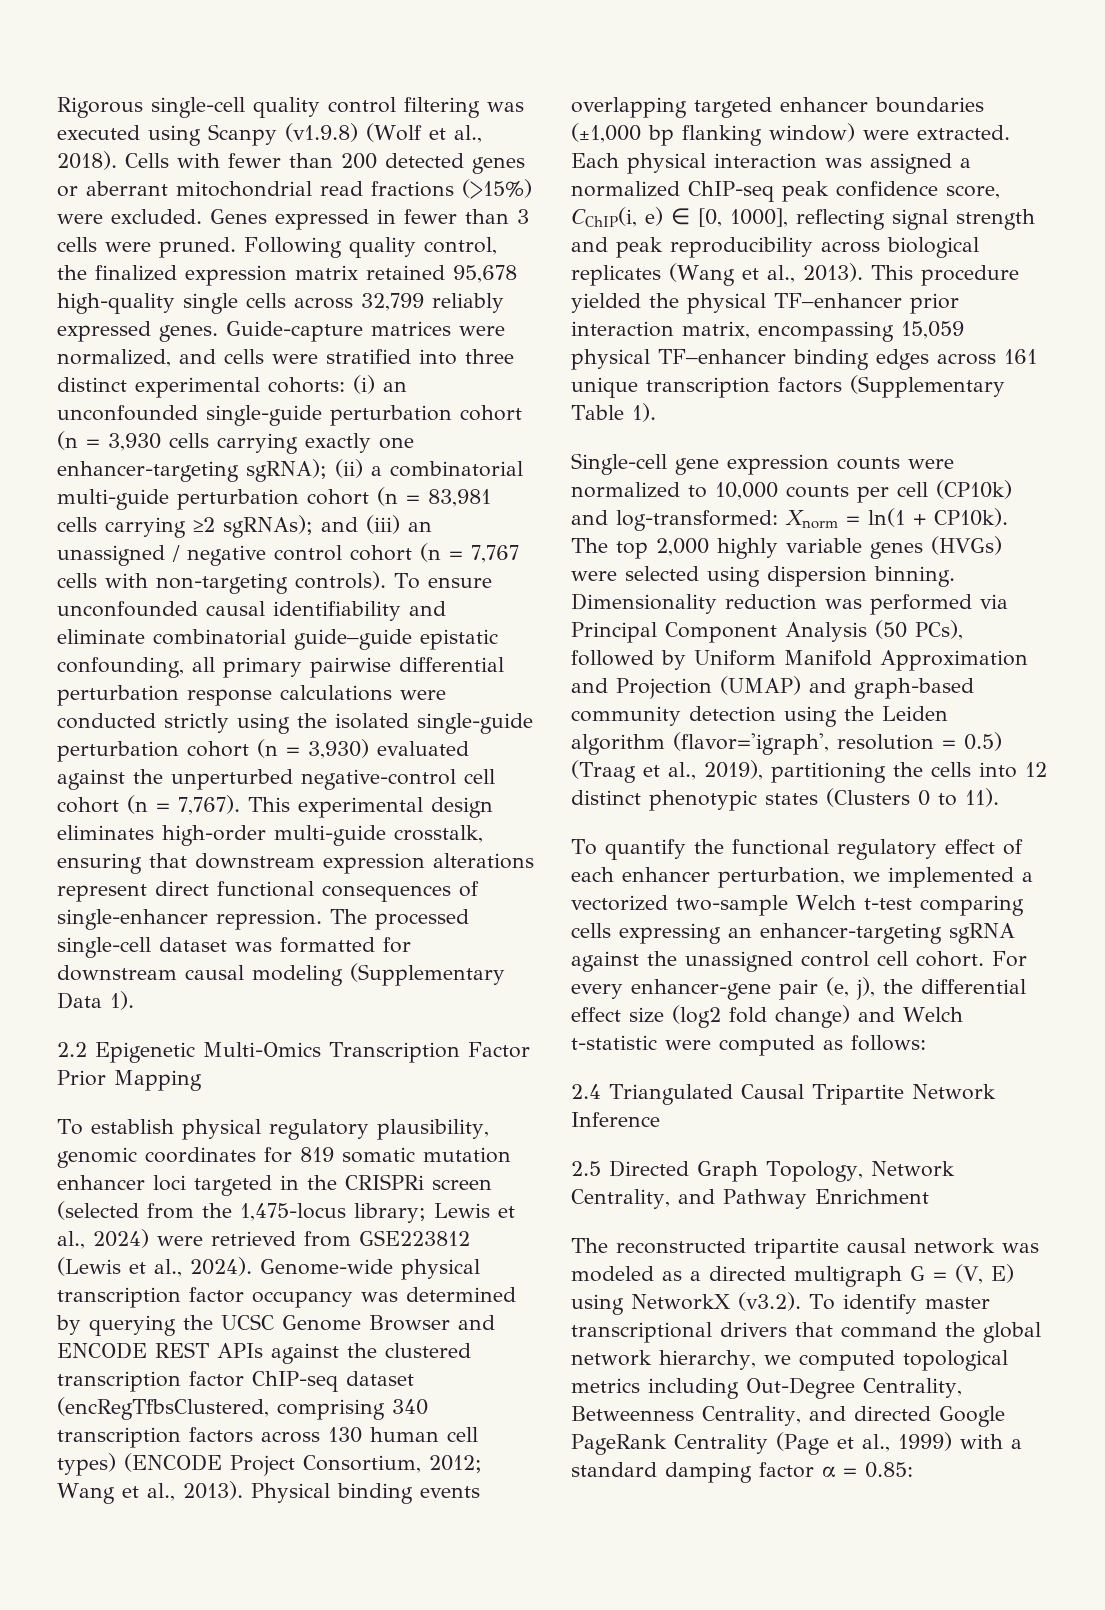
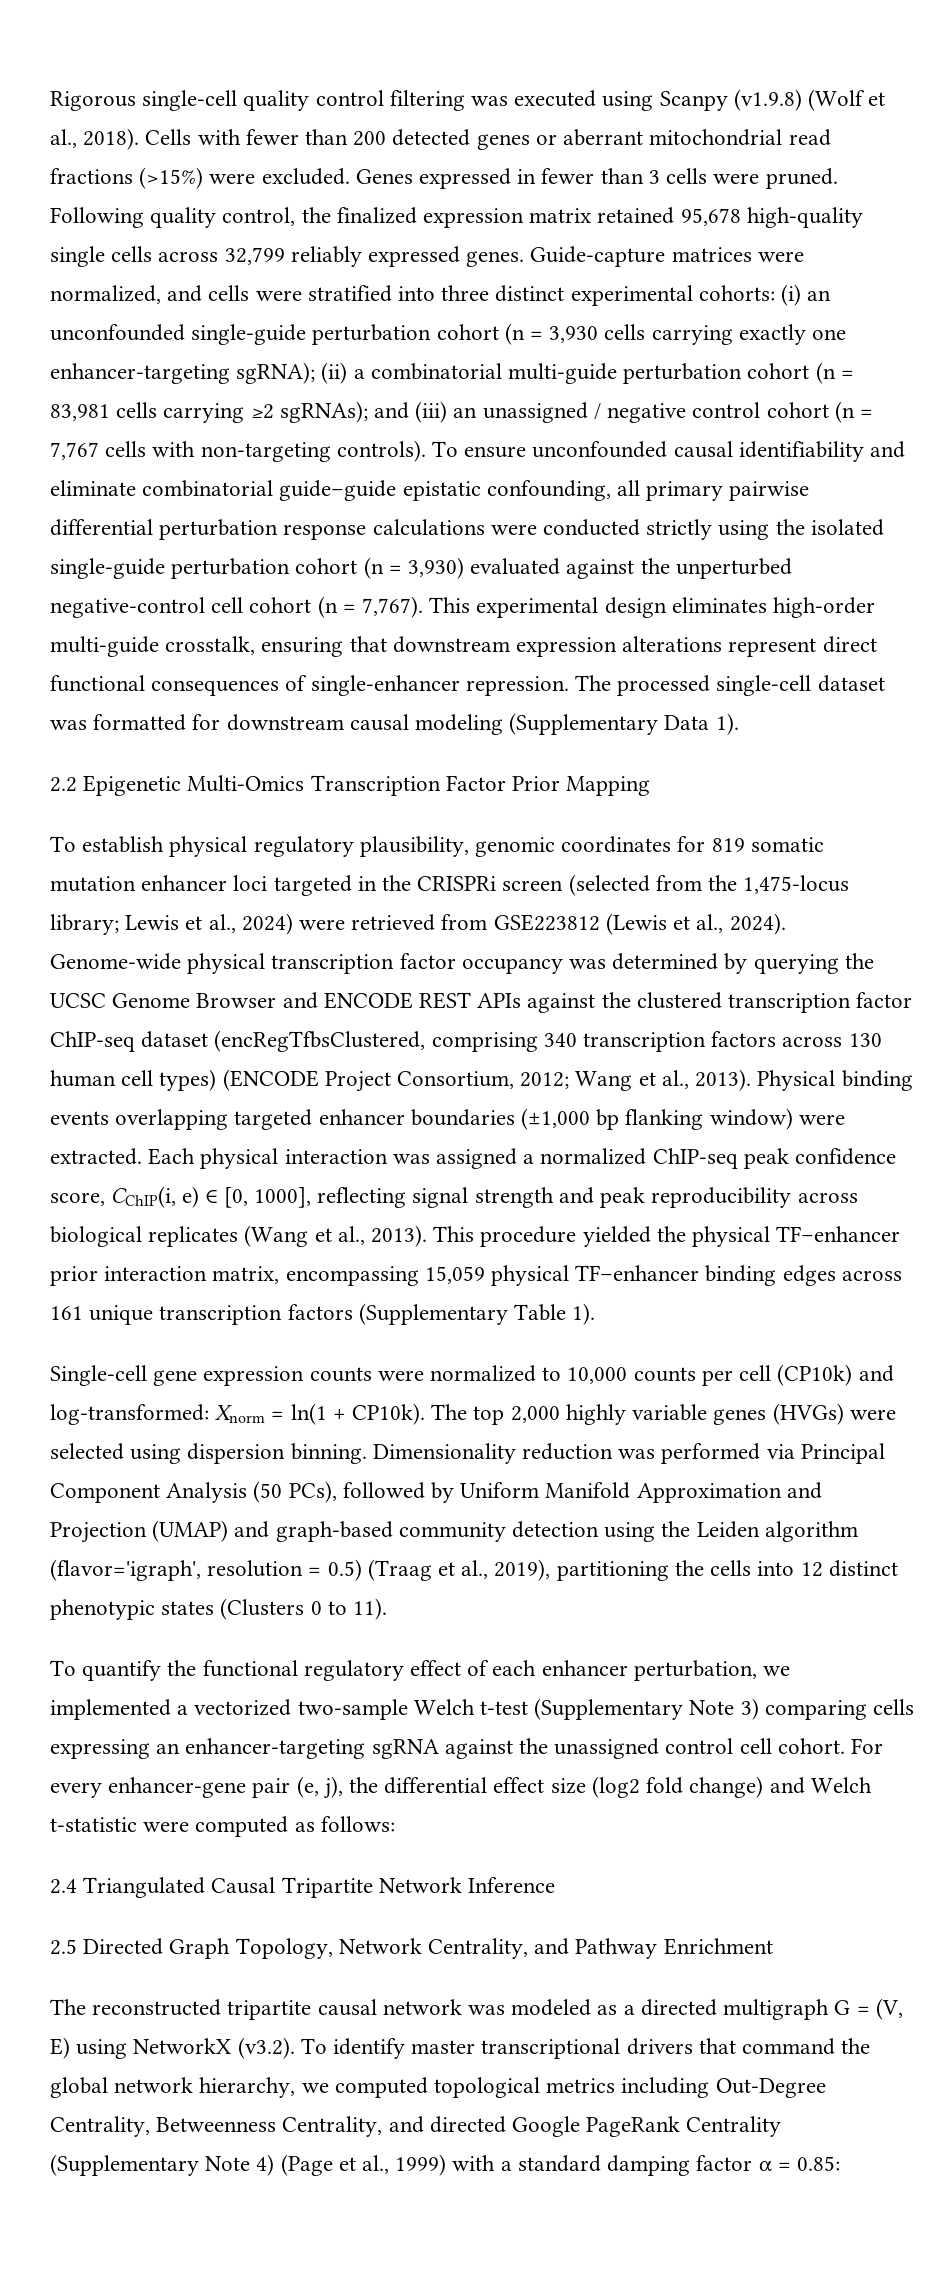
- To quantify the functional regulatory effect of each enhancer perturbation, we implemented a vectorized two-sample Welch t-test comparing cells expressing an enhancer-targeting sgRNA against the unassigned control cell cohort.
+ To quantify the functional regulatory effect of each enhancer perturbation, we implemented a vectorized two-sample Welch t-test (Supplementary Note 3) comparing cells expressing an enhancer-targeting sgRNA against the unassigned control cell cohort.
- The reconstructed tripartite causal network was modeled as a directed multigraph G = (V, E) using NetworkX (v3.2). To identify master transcriptional drivers that command the global network hierarchy, we computed topological metrics including Out-Degree Centrality, Betweenness Centrality, and directed Google PageRank Centrality (Page et al., 1999) with a standard damping factor α = 0.85:
+ The reconstructed tripartite causal network was modeled as a directed multigraph G = (V, E) using NetworkX (v3.2). To identify master transcriptional drivers that command the global network hierarchy, we computed topological metrics including Out-Degree Centrality, Betweenness Centrality, and directed Google PageRank Centrality (Supplementary Note 4) (Page et al., 1999) with a standard damping factor α = 0.85:

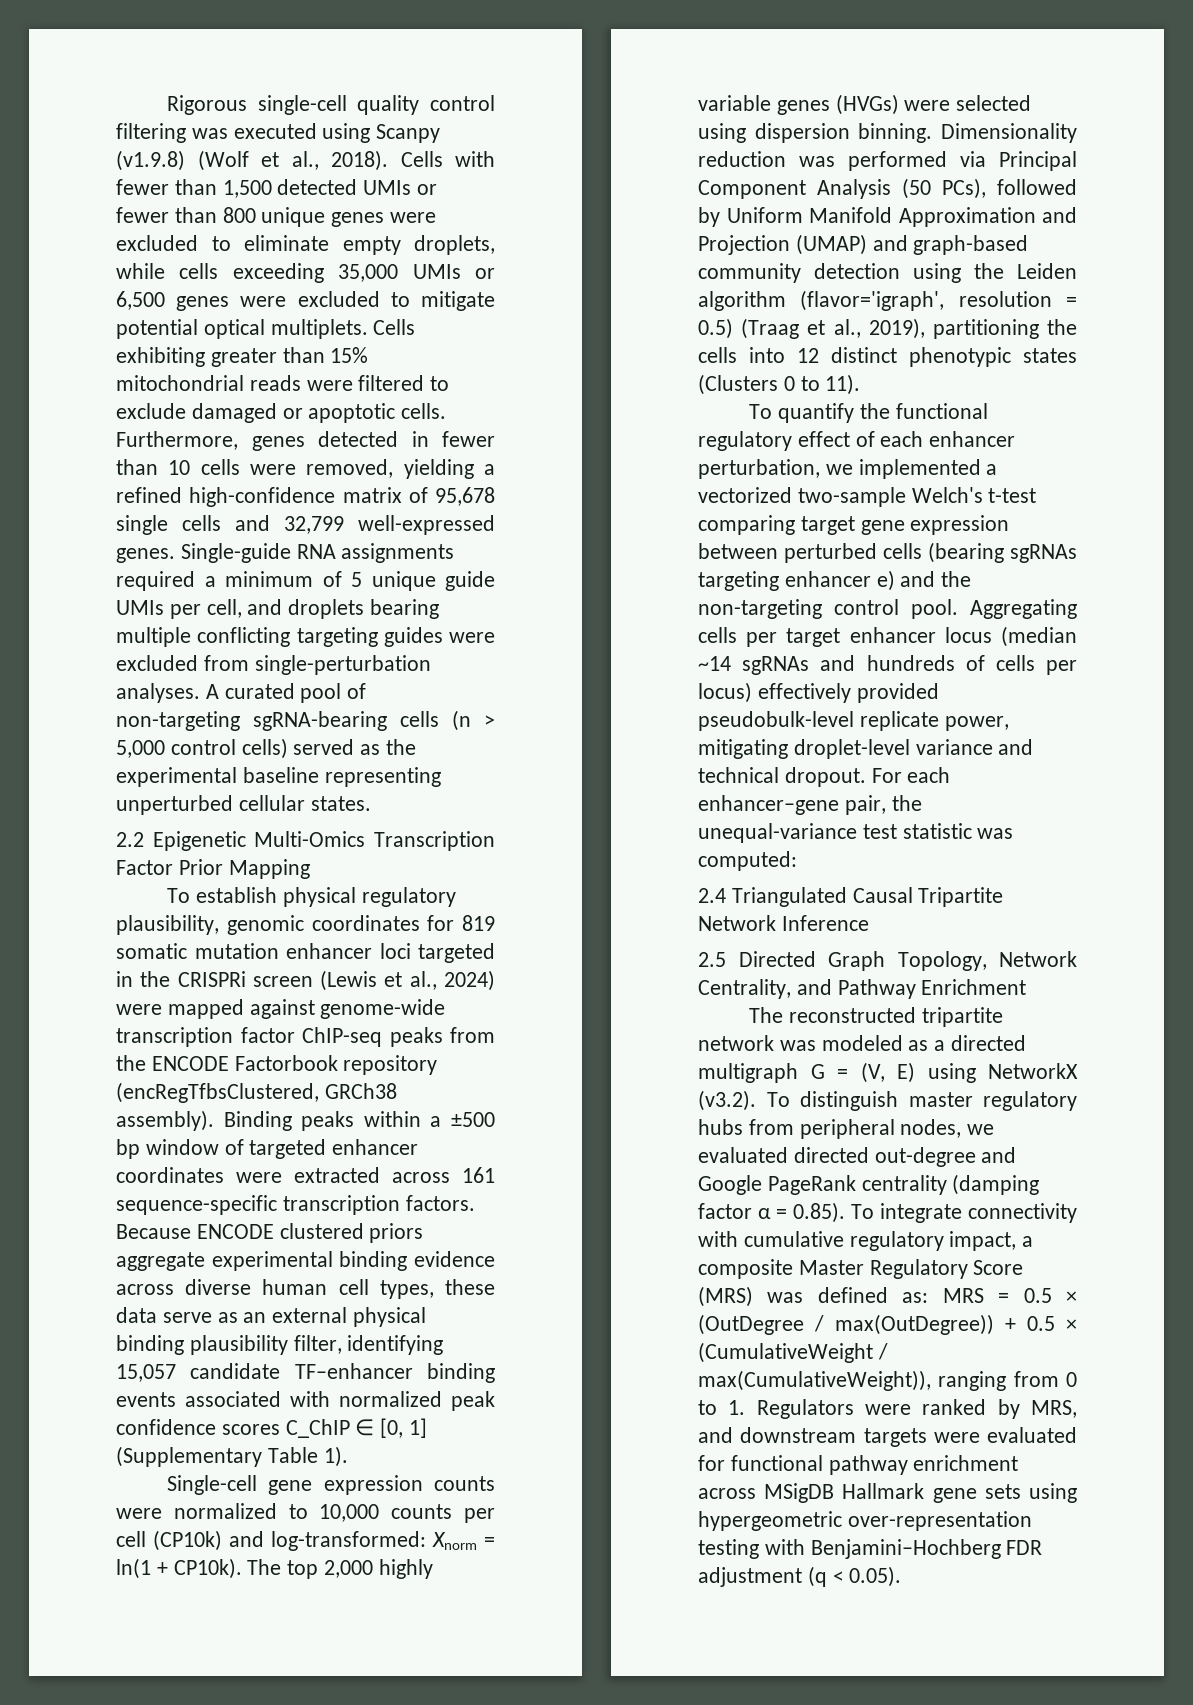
- Cells with fewer than 200 detected genes or aberrant mitochondrial read fractions (>15%) were excluded. Genes expressed in fewer than 3 cells were pruned. Following quality control, the finalized expression matrix retained 95,678 high-quality single cells across 32,799 reliably expressed genes. Guide-capture matrices were normalized, and cells were stratified into three distinct experimental cohorts: (i) an unconfounded single-guide perturbation cohort (n = 3,930 cells carrying exactly one enhancer-targeting sgRNA); (ii) a combinatorial multi-guide perturbation cohort (n = 83,981 cells carrying ≥2 sgRNAs); and (iii) an unassigned / negative control cohort (n = 7,767 cells with non-targeting controls). To ensure unconfounded causal identifiability and eliminate combinatorial guide–guide epistatic confounding, all primary pairwise differential perturbation response calculations were conducted strictly using the isolated single-guide perturbation cohort (n = 3,930) evaluated against the unperturbed negative-control cell cohort (n = 7,767). This experimental design eliminates high-order multi-guide crosstalk, ensuring that downstream expression alterations represent direct functional consequences of single-enhancer repression. The processed single-cell dataset was formatted for downstream causal modeling (Supplementary Data 1).
+ Cells with fewer than 1,500 detected UMIs or fewer than 800 unique genes were excluded to eliminate empty droplets, while cells exceeding 35,000 UMIs or 6,500 genes were excluded to mitigate potential optical multiplets. Cells exhibiting greater than 15% mitochondrial reads were filtered to exclude damaged or apoptotic cells. Furthermore, genes detected in fewer than 10 cells were removed, yielding a refined high-confidence matrix of 95,678 single cells and 32,799 well-expressed genes. Single-guide RNA assignments required a minimum of 5 unique guide UMIs per cell, and droplets bearing multiple conflicting targeting guides were excluded from single-perturbation analyses. A curated pool of non-targeting sgRNA-bearing cells (n > 5,000 control cells) served as the experimental baseline representing unperturbed cellular states.
- To establish physical regulatory plausibility, genomic coordinates for 819 somatic mutation enhancer loci targeted in the CRISPRi screen (selected from the 1,475-locus library; Lewis et al., 2024) were retrieved from GSE223812 (Lewis et al., 2024). Genome-wide physical transcription factor occupancy was determined by querying the UCSC Genome Browser and ENCODE REST APIs against the clustered transcription factor ChIP-seq dataset (encRegTfbsClustered, comprising 340 transcription factors across 130 human cell types) (ENCODE Project Consortium, 2012; Wang et al., 2013). Physical binding events overlapping targeted enhancer boundaries (±1,000 bp flanking window) were extracted. Each physical interaction was assigned a normalized ChIP-seq peak confidence score, CChIP(i, e) ∈ [0, 1000], reflecting signal strength and peak reproducibility across biological replicates (Wang et al., 2013). This procedure yielded the physical TF–enhancer prior interaction matrix, encompassing 15,059 physical TF–enhancer binding edges across 161 unique transcription factors (Supplementary Table 1).
+ To establish physical regulatory plausibility, genomic coordinates for 819 somatic mutation enhancer loci targeted in the CRISPRi screen (Lewis et al., 2024) were mapped against genome-wide transcription factor ChIP-seq peaks from the ENCODE Factorbook repository (encRegTfbsClustered, GRCh38 assembly). Binding peaks within a ±500 bp window of targeted enhancer coordinates were extracted across 161 sequence-specific transcription factors. Because ENCODE clustered priors aggregate experimental binding evidence across diverse human cell types, these data serve as an external physical binding plausibility filter, identifying 15,057 candidate TF–enhancer binding events associated with normalized peak confidence scores C_ChIP ∈ [0, 1] (Supplementary Table 1).
- To quantify the functional regulatory effect of each enhancer perturbation, we implemented a vectorized two-sample Welch t-test (Supplementary Note 3) comparing cells expressing an enhancer-targeting sgRNA against the unassigned control cell cohort. For every enhancer-gene pair (e, j), the differential effect size (log2 fold change) and Welch t-statistic were computed as follows:
+ To quantify the functional regulatory effect of each enhancer perturbation, we implemented a vectorized two-sample Welch's t-test comparing target gene expression between perturbed cells (bearing sgRNAs targeting enhancer e) and the non-targeting control pool. Aggregating cells per target enhancer locus (median ~14 sgRNAs and hundreds of cells per locus) effectively provided pseudobulk-level replicate power, mitigating droplet-level variance and technical dropout. For each enhancer–gene pair, the unequal-variance test statistic was computed:
- The reconstructed tripartite causal network was modeled as a directed multigraph G = (V, E) using NetworkX (v3.2). To identify master transcriptional drivers that command the global network hierarchy, we computed topological metrics including Out-Degree Centrality, Betweenness Centrality, and directed Google PageRank Centrality (Supplementary Note 4) (Page et al., 1999) with a standard damping factor α = 0.85:
+ The reconstructed tripartite network was modeled as a directed multigraph G = (V, E) using NetworkX (v3.2). To distinguish master regulatory hubs from peripheral nodes, we evaluated directed out-degree and Google PageRank centrality (damping factor α = 0.85). To integrate connectivity with cumulative regulatory impact, a composite Master Regulatory Score (MRS) was defined as: MRS = 0.5 × (OutDegree / max(OutDegree)) + 0.5 × (CumulativeWeight / max(CumulativeWeight)), ranging from 0 to 1. Regulators were ranked by MRS, and downstream targets were evaluated for functional pathway enrichment across MSigDB Hallmark gene sets using hypergeometric over-representation testing with Benjamini–Hochberg FDR adjustment (q < 0.05).

